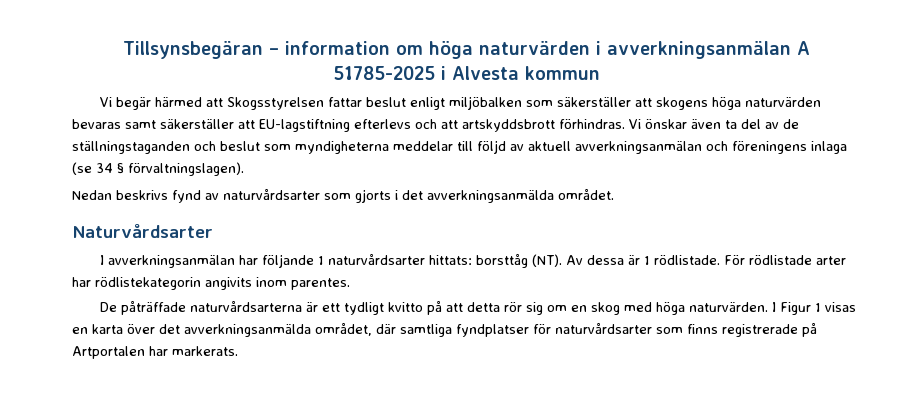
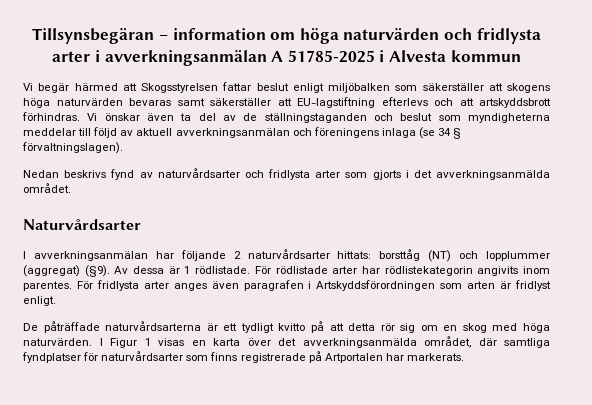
- Tillsynsbegäran – information om höga naturvärden i avverkningsanmälan A 51785-2025 i Alvesta kommun
+ Tillsynsbegäran – information om höga naturvärden och fridlysta arter i avverkningsanmälan A 51785-2025 i Alvesta kommun
- Nedan beskrivs fynd av naturvårdsarter som gjorts i det avverkningsanmälda området.
+ Nedan beskrivs fynd av naturvårdsarter och fridlysta arter som gjorts i det avverkningsanmälda området.
- I avverkningsanmälan har följande 1 naturvårdsarter hittats: borsttåg (NT). Av dessa är 1 rödlistade.
+ I avverkningsanmälan har följande 2 naturvårdsarter hittats: borsttåg (NT) och lopplummer (aggregat) (§9). Av dessa är 1 rödlistade.
+ För fridlysta arter anges även paragrafen i Artskyddsförordningen som arten är fridlyst enligt.

